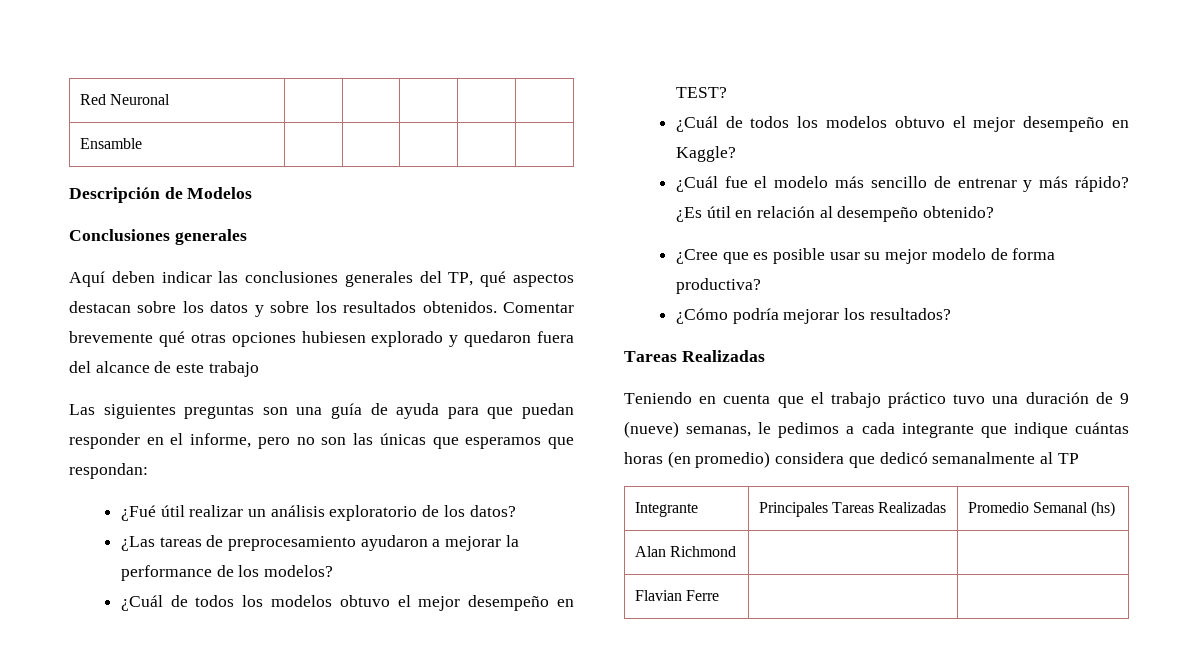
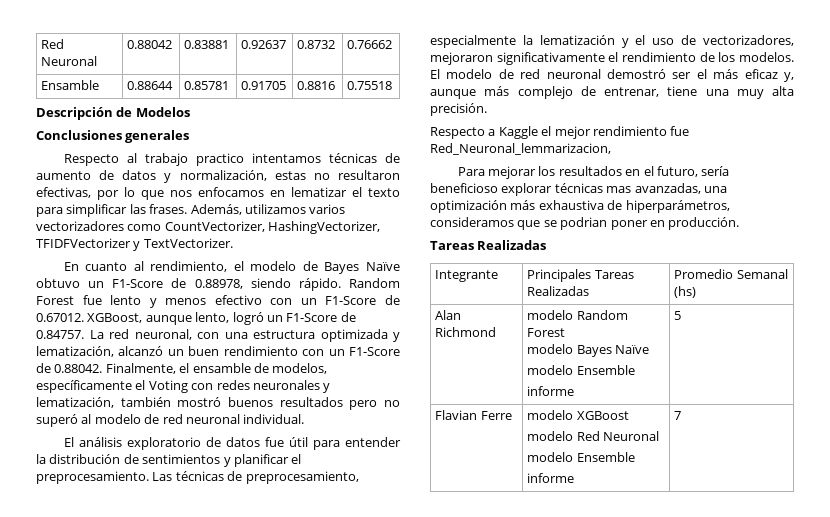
- Red Neuronal | | | | |
- Ensamble | | | | |
+ Red Neuronal | 0.88042 | 0.83881 | 0.92637 | 0.8732 | 0.76662
+ Ensamble | 0.88644 | 0.85781 | 0.91705 | 0.8816 | 0.75518
- Aquí deben indicar las conclusiones generales del TP, qué aspectos destacan sobre los datos y sobre los resultados obtenidos. Comentar brevemente qué otras opciones hubiesen explorado y quedaron fuera del alcance de este trabajo
- Las siguientes preguntas son una guía de ayuda para que puedan responder en el informe, pero no son las únicas que esperamos que respondan:
- ¿Fué útil realizar un análisis exploratorio de los datos?
- ¿Las tareas de preprocesamiento ayudaron a mejorar la performance de los modelos?
- ¿Cuál de todos los modelos obtuvo el mejor desempeño en TEST?
- ¿Cuál de todos los modelos obtuvo el mejor desempeño en Kaggle?
- ¿Cuál fue el modelo más sencillo de entrenar y más rápido? ¿Es útil en relación al desempeño obtenido?
- ¿Cree que es posible usar su mejor modelo de forma productiva?
- ¿Cómo podría mejorar los resultados?
+ Respecto al trabajo practico intentamos técnicas de aumento de datos y normalización, estas no resultaron efectivas, por lo que nos enfocamos en lematizar el texto para simplificar las frases. Además, utilizamos varios vectorizadores como CountVectorizer, HashingVectorizer, TFIDFVectorizer y TextVectorizer.
+ En cuanto al rendimiento, el modelo de Bayes Naïve obtuvo un F1-Score de 0.88978, siendo rápido. Random Forest fue lento y menos efectivo con un F1-Score de 0.67012. XGBoost, aunque lento, logró un F1-Score de 0.84757. La red neuronal, con una estructura optimizada y lematización, alcanzó un buen rendimiento con un F1-Score de 0.88042. Finalmente, el ensamble de modelos, específicamente el Voting con redes neuronales y lematización, también mostró buenos resultados pero no superó al modelo de red neuronal individual.
+ El análisis exploratorio de datos fue útil para entender la distribución de sentimientos y planificar el preprocesamiento. Las técnicas de preprocesamiento, especialmente la lematización y el uso de vectorizadores, mejoraron significativamente el rendimiento de los modelos. El modelo de red neuronal demostró ser el más eficaz y, aunque más complejo de entrenar, tiene una muy alta precisión.
+ Respecto a Kaggle el mejor rendimiento fue Red_Neuronal_lemmarizacion,
+ Para mejorar los resultados en el futuro, sería beneficioso explorar técnicas mas avanzadas, una optimización más exhaustiva de hiperparámetros, consideramos que se podrian poner en producción.
  Tareas Realizadas
- Teniendo en cuenta que el trabajo práctico tuvo una duración de 9 (nueve) semanas, le pedimos a cada integrante que indique cuántas horas (en promedio) considera que dedicó semanalmente al TP
- Alan Richmond | |
- Flavian Ferre | |
+ Alan Richmond | modelo Random Forest
+ modelo Bayes Naïve
+ modelo Ensemble
+ informe | 5
+ Flavian Ferre | modelo XGBoost
+ modelo Red Neuronal
+ modelo Ensemble
+ informe | 7

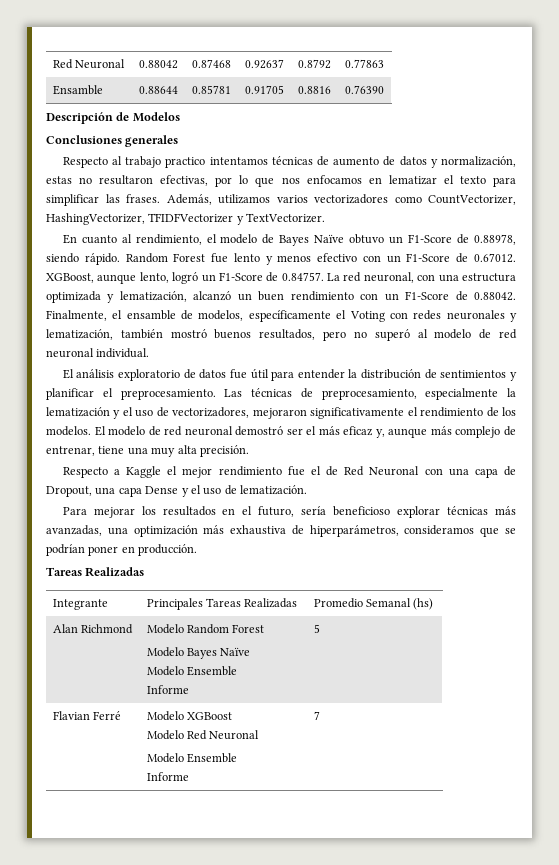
- Red Neuronal | 0.88042 | 0.83881 | 0.92637 | 0.8732 | 0.76662
+ Red Neuronal | 0.88042 | 0.87468 | 0.92637 | 0.8792 | 0.77863
- Ensamble | 0.88644 | 0.85781 | 0.91705 | 0.8816 | 0.75518
+ Ensamble | 0.88644 | 0.85781 | 0.91705 | 0.8816 | 0.76390
- Random Forest fue lento y menos efectivo con un F1-Score de 0.67012. XGBoost, aunque lento, logró un F1-Score de 0.84757. La red neuronal, con una estructura optimizada y lematización, alcanzó un buen rendimiento con un F1-Score de 0.88042. Finalmente, el ensamble de modelos, específicamente el Voting con redes neuronales y lematización, también mostró buenos resultados pero no superó al modelo de red neuronal individual.
+ Random Forest fue lento y menos efectivo con un F1-Score de 0.67012. XGBoost, aunque lento, logró un F1-Score de 0.84757. La red neuronal, con una estructura optimizada y lematización, alcanzó un buen rendimiento con un F1-Score de 0.88042. Finalmente, el ensamble de modelos, específicamente el Voting con redes neuronales y lematización, también mostró buenos resultados, pero no superó al modelo de red neuronal individual.
- Respecto a Kaggle el mejor rendimiento fue Red_Neuronal_lemmarizacion,
+ Respecto a Kaggle el mejor rendimiento fue el de Red Neuronal con una capa de Dropout, una capa Dense y el uso de lematización.
- Para mejorar los resultados en el futuro, sería beneficioso explorar técnicas mas avanzadas, una optimización más exhaustiva de hiperparámetros, consideramos que se podrian poner en producción.
+ Para mejorar los resultados en el futuro, sería beneficioso explorar técnicas más avanzadas, una optimización más exhaustiva de hiperparámetros, consideramos que se podrían poner en producción.
- Alan Richmond | modelo Random Forest
- modelo Bayes Naïve
- modelo Ensemble
- informe | 5
+ Alan Richmond | Modelo Random Forest
+ Modelo Bayes Naïve
+ Modelo Ensemble
+ Informe | 5
- Flavian Ferre | modelo XGBoost
- modelo Red Neuronal
- modelo Ensemble
- informe | 7
+ Flavian Ferré | Modelo XGBoost
+ Modelo Red Neuronal
+ Modelo Ensemble
+ Informe | 7

